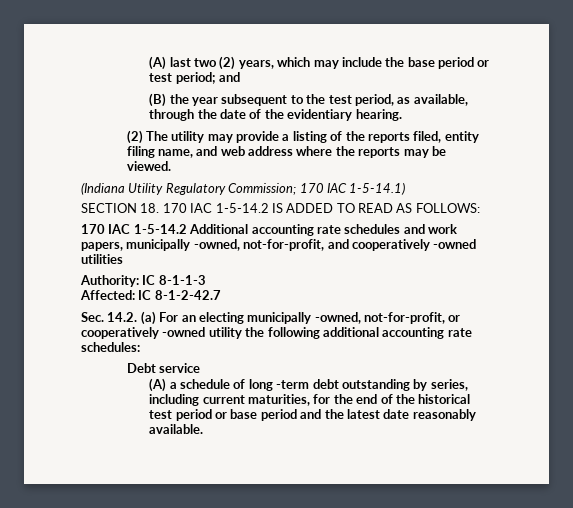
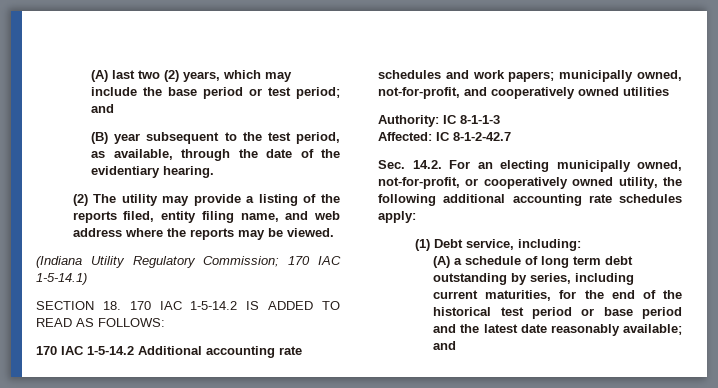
- (B) the year subsequent to the test period, as available, through the date of the evidentiary hearing.
+ (B) year subsequent to the test period, as available, through the date of the evidentiary hearing.
- 170 IAC 1-5-14.2 Additional accounting rate schedules and work papers, municipally -owned, not-for-profit, and cooperatively -owned utilities
+ 170 IAC 1-5-14.2 Additional accounting rate schedules and work papers; municipally owned, not-for-profit, and cooperatively owned utilities
- Sec. 14.2. (a) For an electing municipally -owned, not-for-profit, or cooperatively -owned utility the following additional accounting rate schedules:
- Debt service
+ Sec. 14.2. For an electing municipally owned, not-for-profit, or cooperatively owned utility, the following additional accounting rate schedules apply:
+ (1) Debt service, including:
- (A) a schedule of long -term debt outstanding by series, including current maturities, for the end of the historical test period or base period and the latest date reasonably available.
+ (A) a schedule of long term debt outstanding by series, including current maturities, for the end of the historical test period or base period and the latest date reasonably available; and

